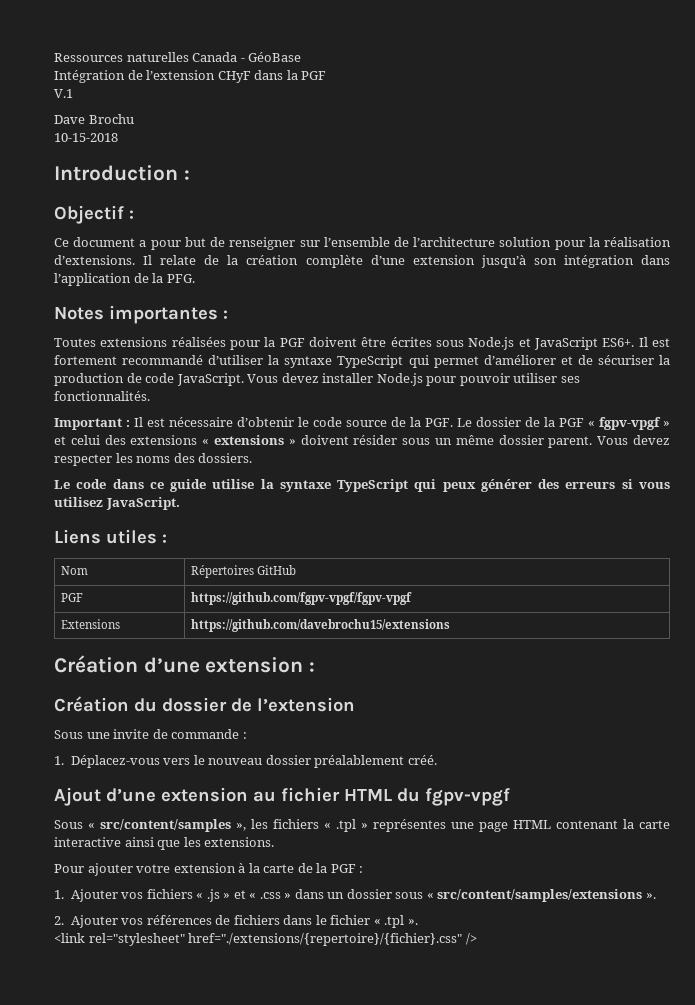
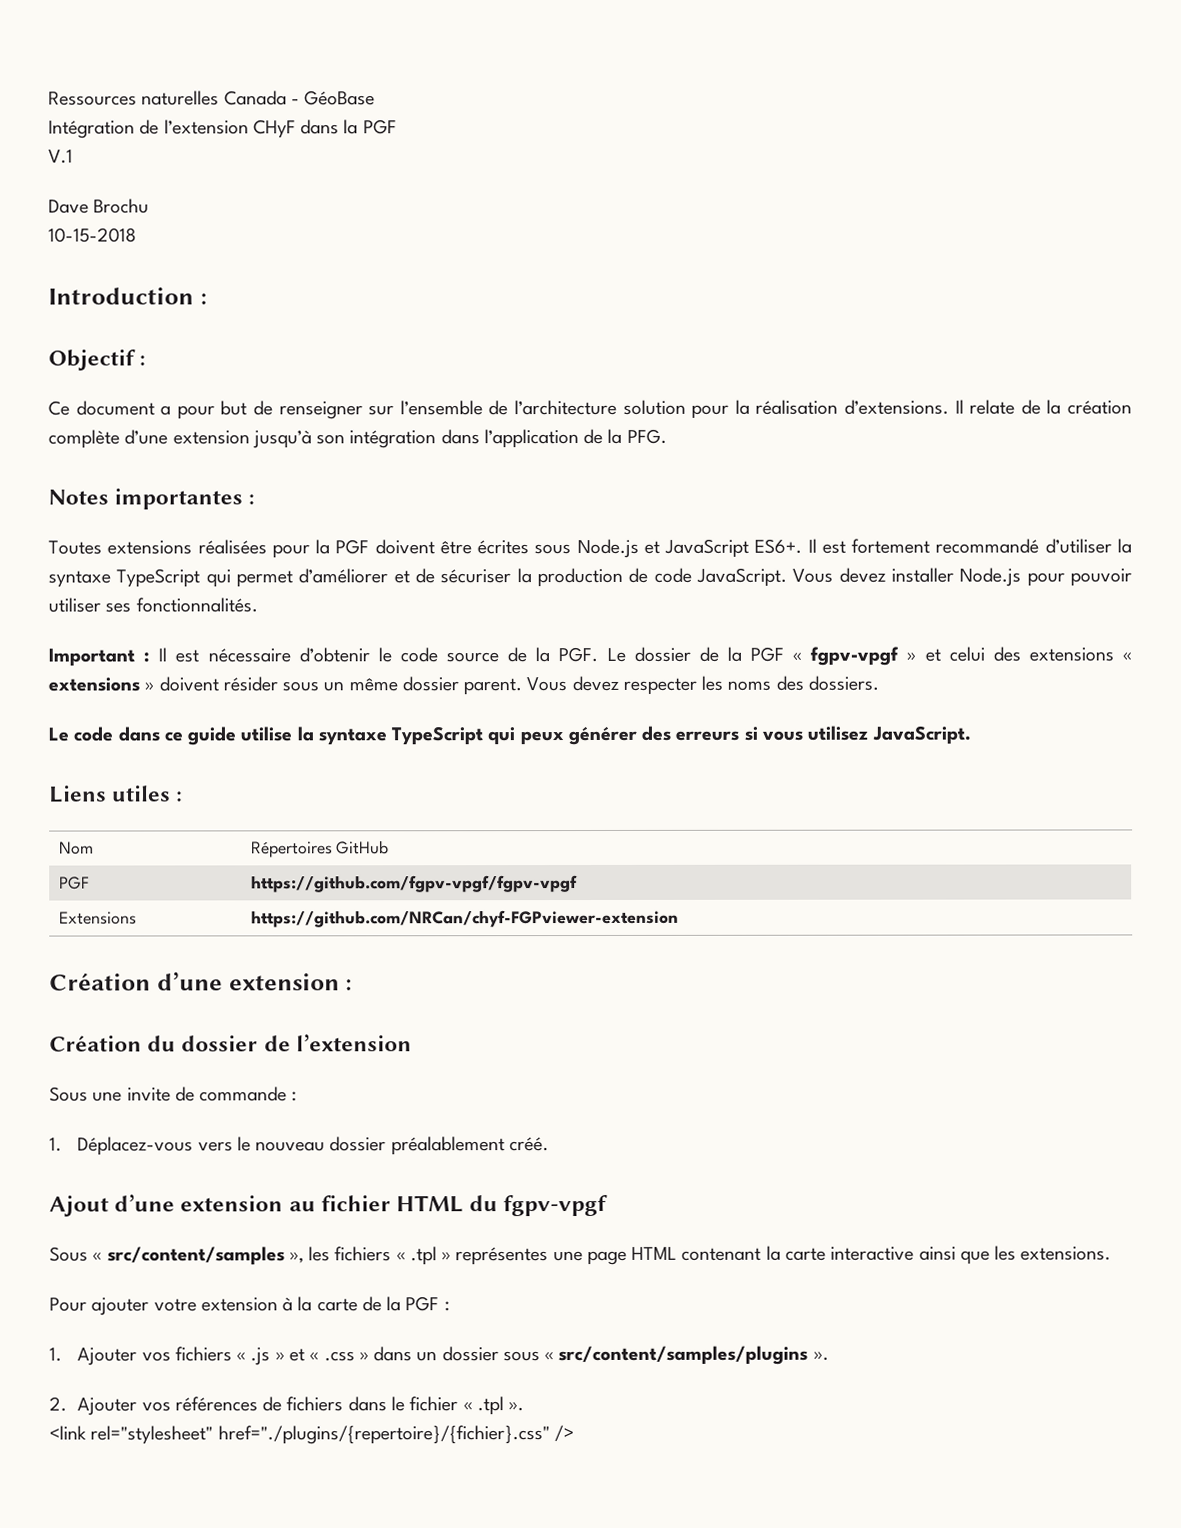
- Extensions | https://github.com/davebrochu15/extensions
+ Extensions | https://github.com/NRCan/chyf-FGPviewer-extension
- 1. Ajouter vos fichiers « .js » et « .css » dans un dossier sous « src/content/samples/extensions ».
+ 1. Ajouter vos fichiers « .js » et « .css » dans un dossier sous « src/content/samples/plugins ».
- <link rel="stylesheet" href="./extensions/{repertoire}/{fichier}.css" />
+ <link rel="stylesheet" href="./plugins/{repertoire}/{fichier}.css" />

